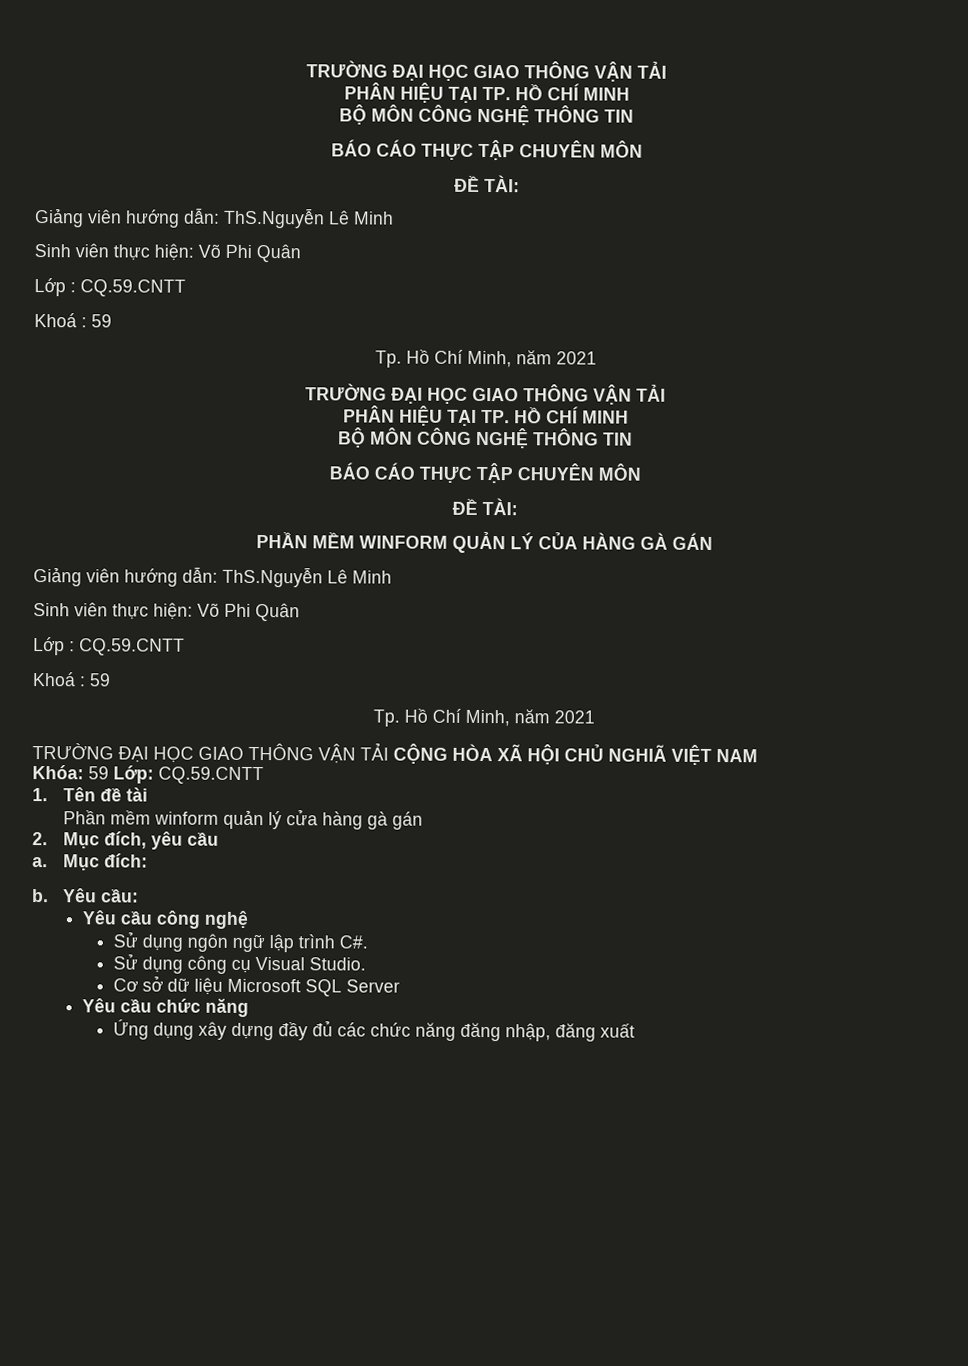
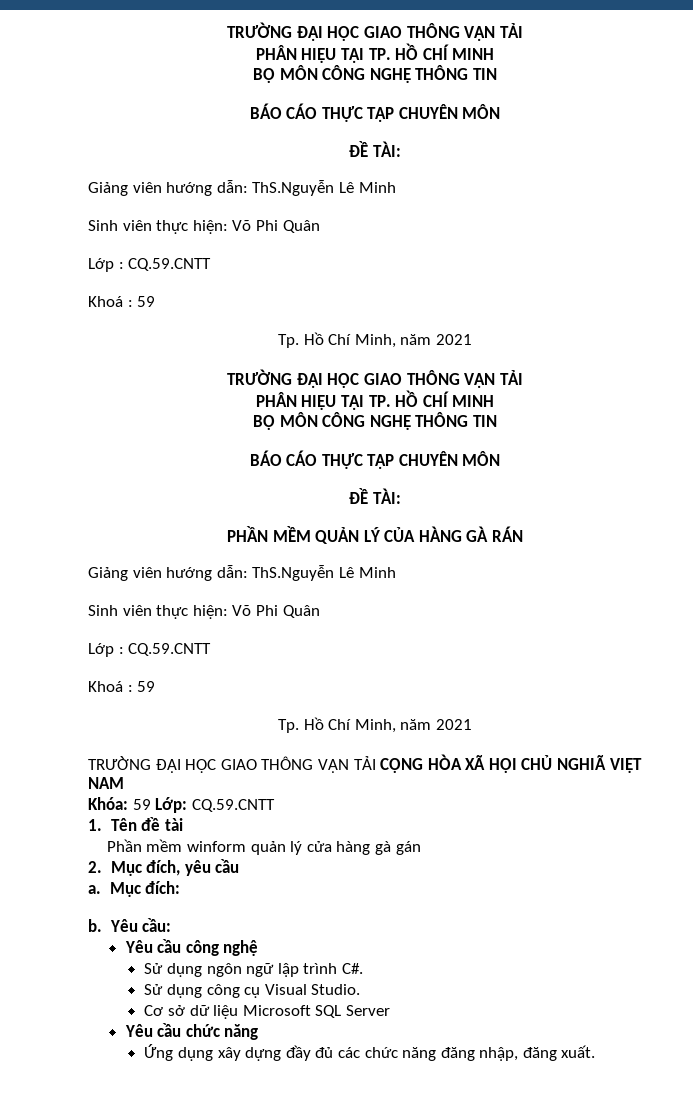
- PHẦN MỀM WINFORM QUẢN LÝ CỦA HÀNG GÀ GÁN
+ PHẦN MỀM QUẢN LÝ CỦA HÀNG GÀ RÁN
- Ứng dụng xây dựng đầy đủ các chức năng đăng nhập, đăng xuất
+ Ứng dụng xây dựng đầy đủ các chức năng đăng nhập, đăng xuất.

